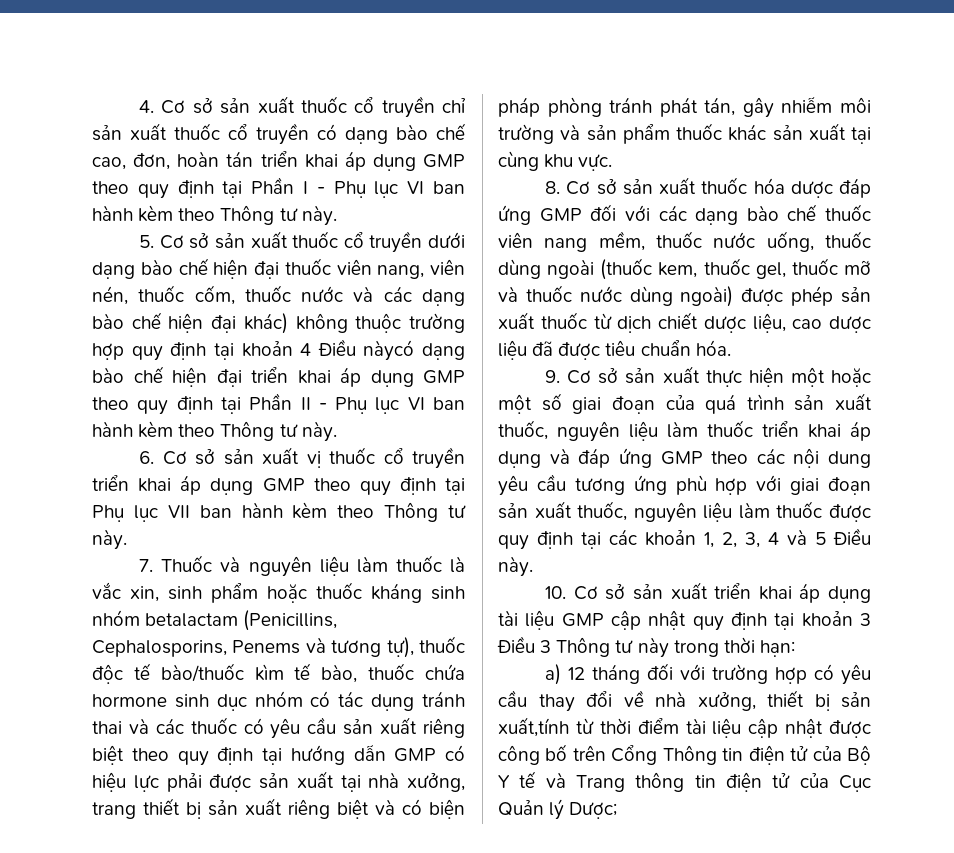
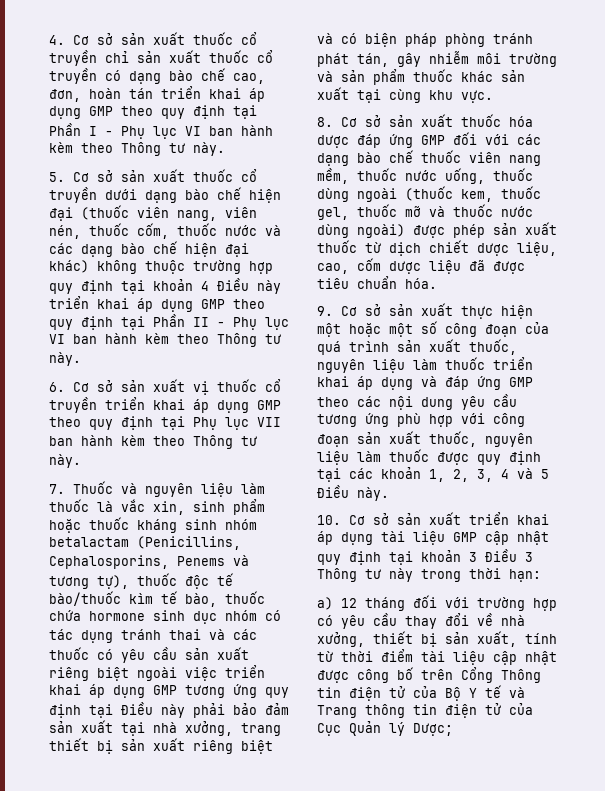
- 5. Cơ sở sản xuất thuốc cổ truyền dưới dạng bào chế hiện đại thuốc viên nang, viên nén, thuốc cốm, thuốc nước và các dạng bào chế hiện đại khác) không thuộc trường hợp quy định tại khoản 4 Điều nàycó dạng bào chế hiện đại triển khai áp dụng GMP theo quy định tại Phần II - Phụ lục VI ban hành kèm theo Thông tư này.
+ 5. Cơ sở sản xuất thuốc cổ truyền dưới dạng bào chế hiện đại (thuốc viên nang, viên nén, thuốc cốm, thuốc nước và các dạng bào chế hiện đại khác) không thuộc trường hợp quy định tại khoản 4 Điều này triển khai áp dụng GMP theo quy định tại Phần II - Phụ lục VI ban hành kèm theo Thông tư này.
- 7. Thuốc và nguyên liệu làm thuốc là vắc xin, sinh phẩm hoặc thuốc kháng sinh nhóm betalactam (Penicillins, Cephalosporins, Penems và tương tự), thuốc độc tế bào/thuốc kìm tế bào, thuốc chứa hormone sinh dục nhóm có tác dụng tránh thai và các thuốc có yêu cầu sản xuất riêng biệt theo quy định tại hướng dẫn GMP có hiệu lực phải được sản xuất tại nhà xưởng, trang thiết bị sản xuất riêng biệt và có biện pháp phòng tránh phát tán, gây nhiễm môi trường và sản phẩm thuốc khác sản xuất tại cùng khu vực.
+ 7. Thuốc và nguyên liệu làm thuốc là vắc xin, sinh phẩm hoặc thuốc kháng sinh nhóm betalactam (Penicillins, Cephalosporins, Penems và tương tự), thuốc độc tế bào/thuốc kìm tế bào, thuốc chứa hormone sinh dục nhóm có tác dụng tránh thai và các thuốc có yêu cầu sản xuất riêng biệt ngoài việc triển khai áp dụng GMP tương ứng quy định tại Điều này phải bảo đảm sản xuất tại nhà xưởng, trang thiết bị sản xuất riêng biệt và có biện pháp phòng tránh phát tán, gây nhiễm môi trường và sản phẩm thuốc khác sản xuất tại cùng khu vực.
- 8. Cơ sở sản xuất thuốc hóa dược đáp ứng GMP đối với các dạng bào chế thuốc viên nang mềm, thuốc nước uống, thuốc dùng ngoài (thuốc kem, thuốc gel, thuốc mỡ và thuốc nước dùng ngoài) được phép sản xuất thuốc từ dịch chiết dược liệu, cao dược liệu đã được tiêu chuẩn hóa.
+ 8. Cơ sở sản xuất thuốc hóa dược đáp ứng GMP đối với các dạng bào chế thuốc viên nang mềm, thuốc nước uống, thuốc dùng ngoài (thuốc kem, thuốc gel, thuốc mỡ và thuốc nước dùng ngoài) được phép sản xuất thuốc từ dịch chiết dược liệu, cao, cốm dược liệu đã được tiêu chuẩn hóa.
- 9. Cơ sở sản xuất thực hiện một hoặc một số giai đoạn của quá trình sản xuất thuốc, nguyên liệu làm thuốc triển khai áp dụng và đáp ứng GMP theo các nội dung yêu cầu tương ứng phù hợp với giai đoạn sản xuất thuốc, nguyên liệu làm thuốc được quy định tại các khoản 1, 2, 3, 4 và 5 Điều này.
+ 9. Cơ sở sản xuất thực hiện một hoặc một số công đoạn của quá trình sản xuất thuốc, nguyên liệu làm thuốc triển khai áp dụng và đáp ứng GMP theo các nội dung yêu cầu tương ứng phù hợp với công đoạn sản xuất thuốc, nguyên liệu làm thuốc được quy định tại các khoản 1, 2, 3, 4 và 5 Điều này.
- a) 12 tháng đối với trường hợp có yêu cầu thay đổi về nhà xưởng, thiết bị sản xuất,tính từ thời điểm tài liệu cập nhật được công bố trên Cổng Thông tin điện tử của Bộ Y tế và Trang thông tin điện tử của Cục Quản lý Dược;
+ a) 12 tháng đối với trường hợp có yêu cầu thay đổi về nhà xưởng, thiết bị sản xuất, tính từ thời điểm tài liệu cập nhật được công bố trên Cổng Thông tin điện tử của Bộ Y tế và Trang thông tin điện tử của Cục Quản lý Dược;

